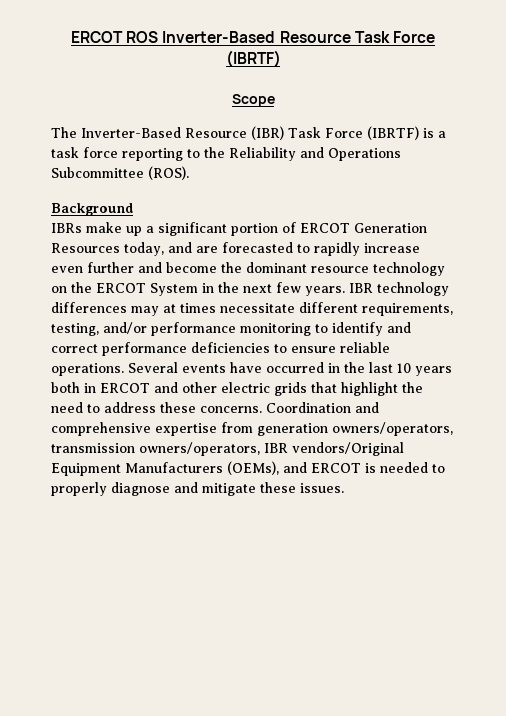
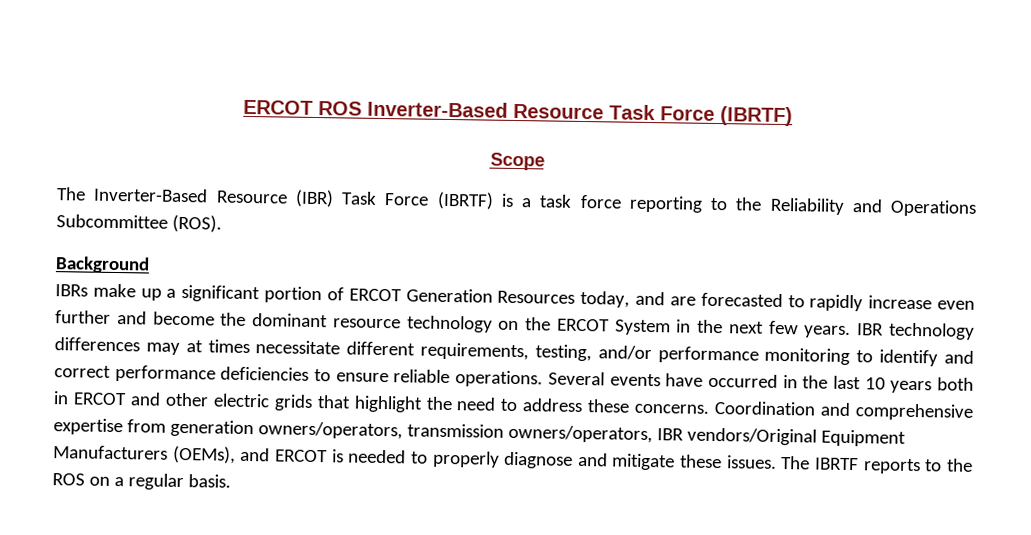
+ The IBRTF reports to the ROS on a regular basis.

